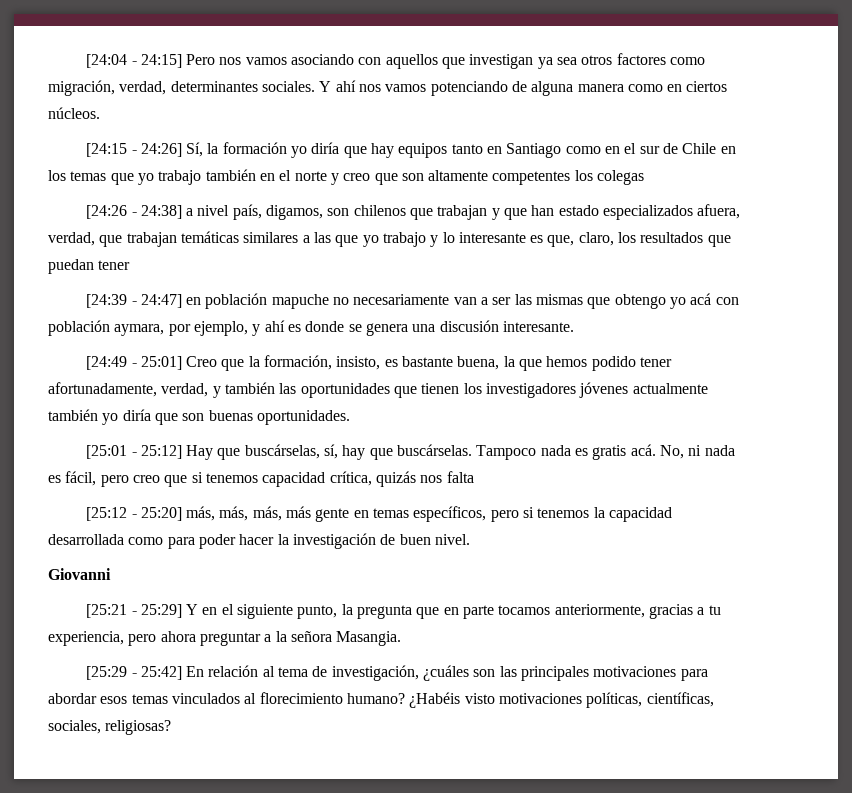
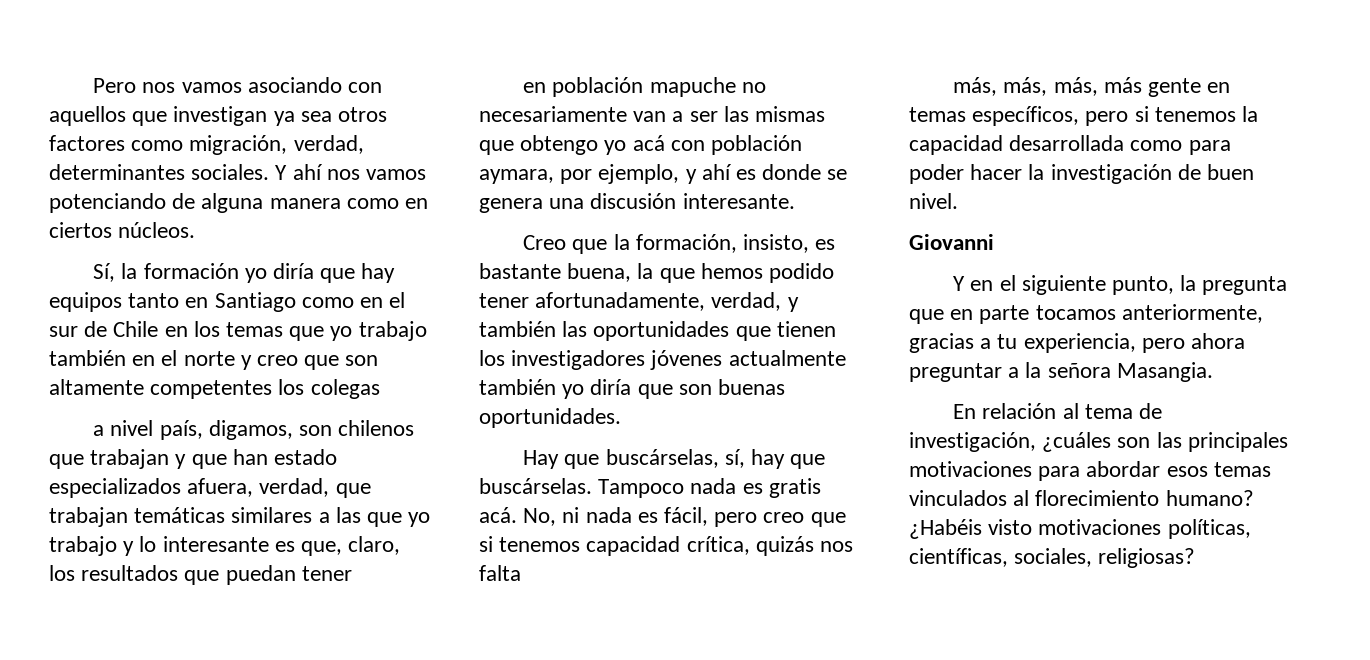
- [24:04 - 24:15] Pero nos vamos asociando con aquellos que investigan ya sea otros factores como migración, verdad, determinantes sociales.
+ Pero nos vamos asociando con aquellos que investigan ya sea otros factores como migración, verdad, determinantes sociales.
- [24:15 - 24:26] Sí, la formación yo diría que hay equipos tanto en Santiago como en el sur de Chile en los temas que yo trabajo también en el norte y creo que son altamente competentes los colegas
+ Sí, la formación yo diría que hay equipos tanto en Santiago como en el sur de Chile en los temas que yo trabajo también en el norte y creo que son altamente competentes los colegas
- [24:26 - 24:38] a nivel país, digamos, son chilenos que trabajan y que han estado especializados afuera, verdad, que trabajan temáticas similares a las que yo trabajo y lo interesante es que, claro, los resultados que puedan tener
+ a nivel país, digamos, son chilenos que trabajan y que han estado especializados afuera, verdad, que trabajan temáticas similares a las que yo trabajo y lo interesante es que, claro, los resultados que puedan tener
- [24:39 - 24:47] en población mapuche no necesariamente van a ser las mismas que obtengo yo acá con población aymara, por ejemplo, y ahí es donde se genera una discusión interesante.
+ en población mapuche no necesariamente van a ser las mismas que obtengo yo acá con población aymara, por ejemplo, y ahí es donde se genera una discusión interesante.
- [24:49 - 25:01] Creo que la formación, insisto, es bastante buena, la que hemos podido tener afortunadamente, verdad, y también las oportunidades que tienen los investigadores jóvenes actualmente también yo diría que son buenas oportunidades.
+ Creo que la formación, insisto, es bastante buena, la que hemos podido tener afortunadamente, verdad, y también las oportunidades que tienen los investigadores jóvenes actualmente también yo diría que son buenas oportunidades.
- [25:01 - 25:12] Hay que buscárselas, sí, hay que buscárselas.
+ Hay que buscárselas, sí, hay que buscárselas.
- [25:12 - 25:20] más, más, más, más gente en temas específicos, pero si tenemos la capacidad desarrollada como para poder hacer la investigación de buen nivel.
+ más, más, más, más gente en temas específicos, pero si tenemos la capacidad desarrollada como para poder hacer la investigación de buen nivel.
- [25:21 - 25:29] Y en el siguiente punto, la pregunta que en parte tocamos anteriormente, gracias a tu experiencia, pero ahora preguntar a la señora Masangia.
+ Y en el siguiente punto, la pregunta que en parte tocamos anteriormente, gracias a tu experiencia, pero ahora preguntar a la señora Masangia.
- [25:29 - 25:42] En relación al tema de investigación, ¿cuáles son las principales motivaciones para abordar esos temas vinculados al florecimiento humano?
+ En relación al tema de investigación, ¿cuáles son las principales motivaciones para abordar esos temas vinculados al florecimiento humano?

